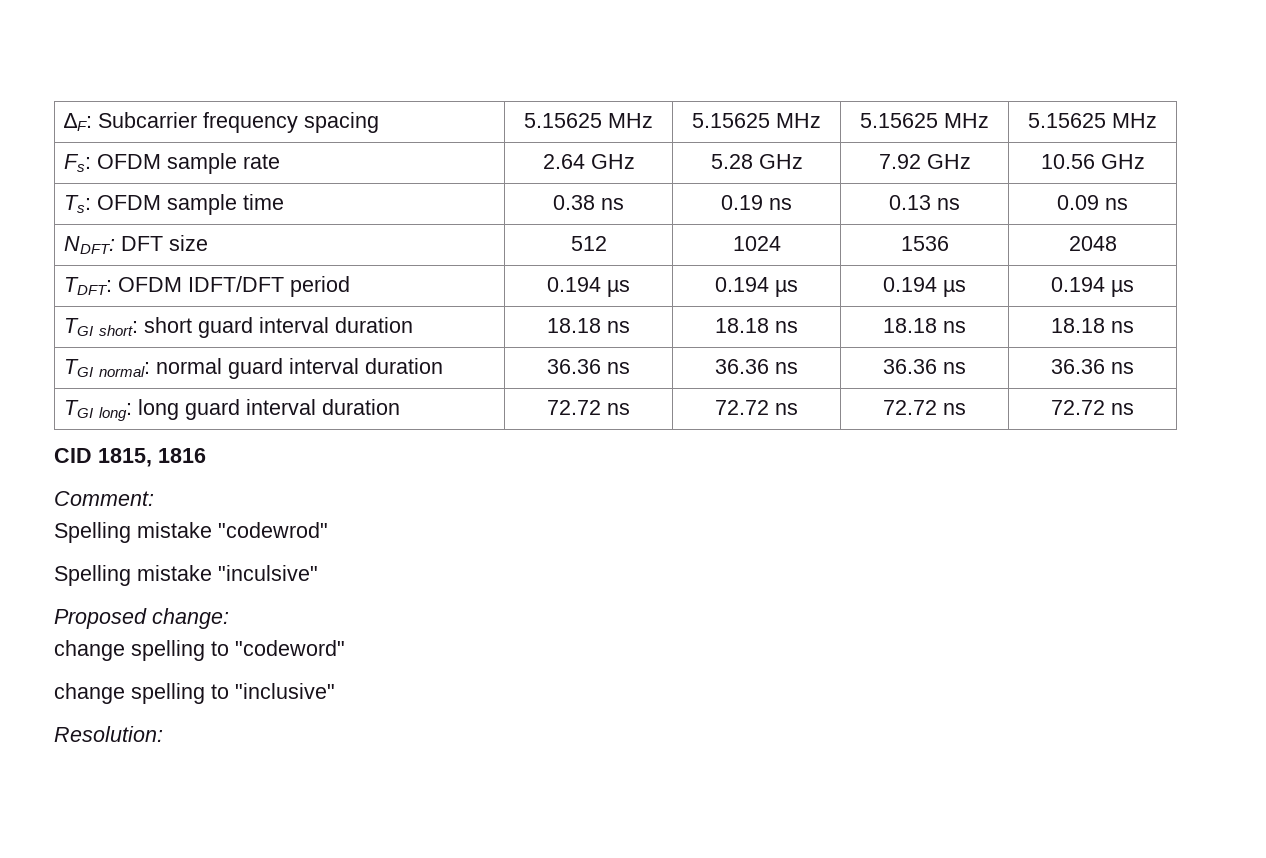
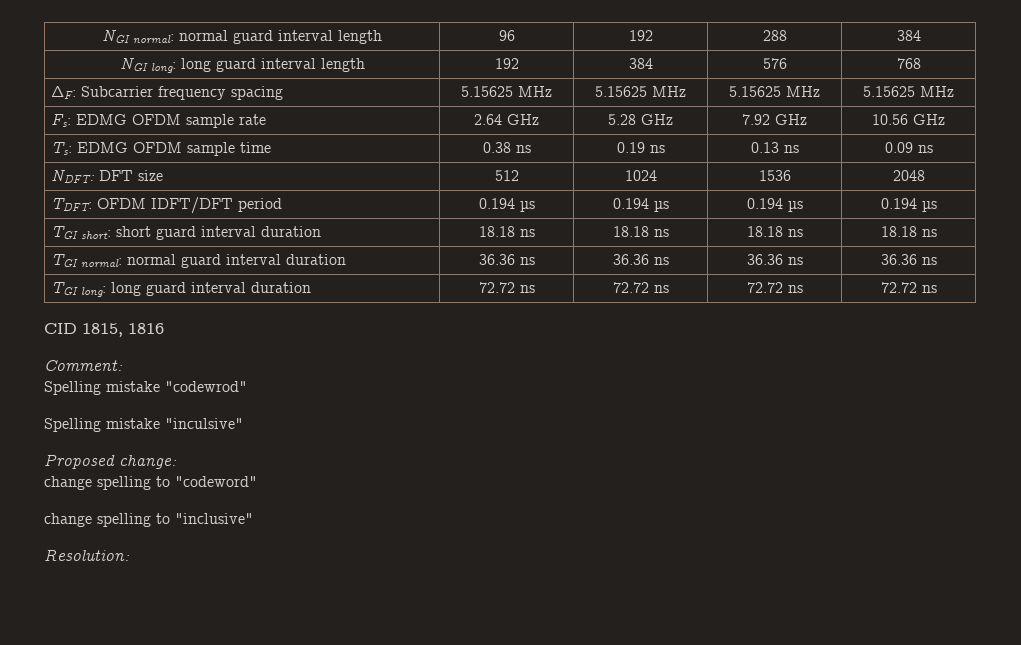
+ NGI normal: normal guard interval length | 96 | 192 | 288 | 384
+ NGI long: long guard interval length | 192 | 384 | 576 | 768
- Fs: OFDM sample rate | 2.64 GHz | 5.28 GHz | 7.92 GHz | 10.56 GHz
+ Fs: EDMG OFDM sample rate | 2.64 GHz | 5.28 GHz | 7.92 GHz | 10.56 GHz
- Ts: OFDM sample time | 0.38 ns | 0.19 ns | 0.13 ns | 0.09 ns
+ Ts: EDMG OFDM sample time | 0.38 ns | 0.19 ns | 0.13 ns | 0.09 ns

